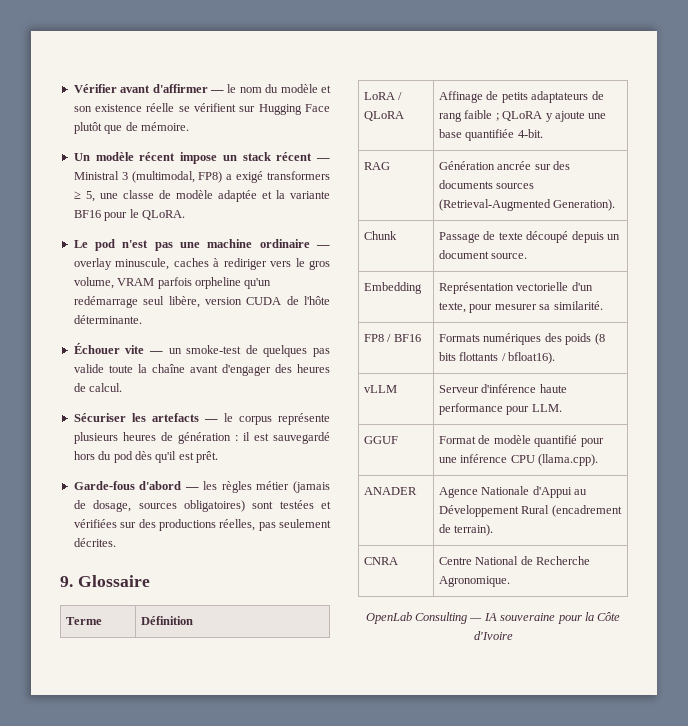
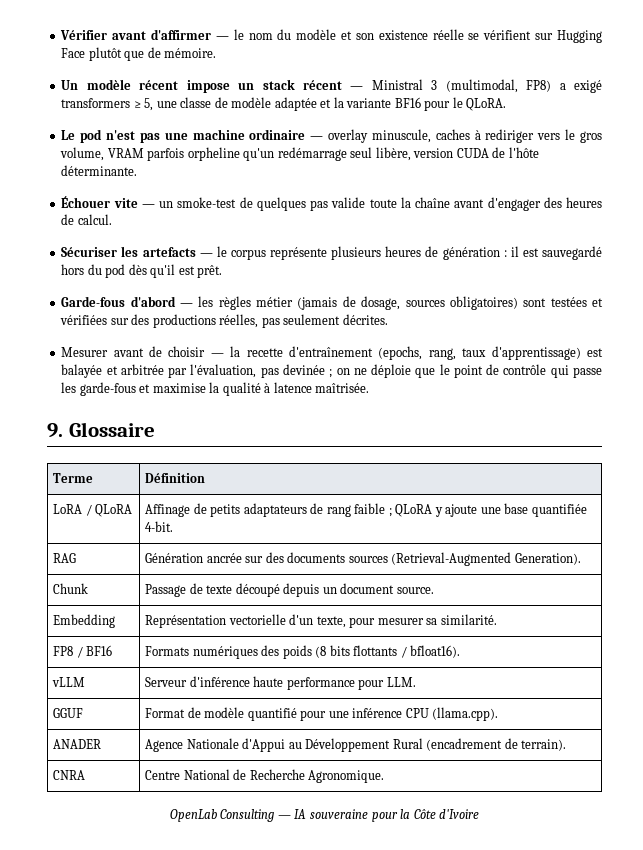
+ Mesurer avant de choisir — la recette d'entraînement (epochs, rang, taux d'apprentissage) est balayée et arbitrée par l'évaluation, pas devinée ; on ne déploie que le point de contrôle qui passe les garde-fous et maximise la qualité à latence maîtrisée.

